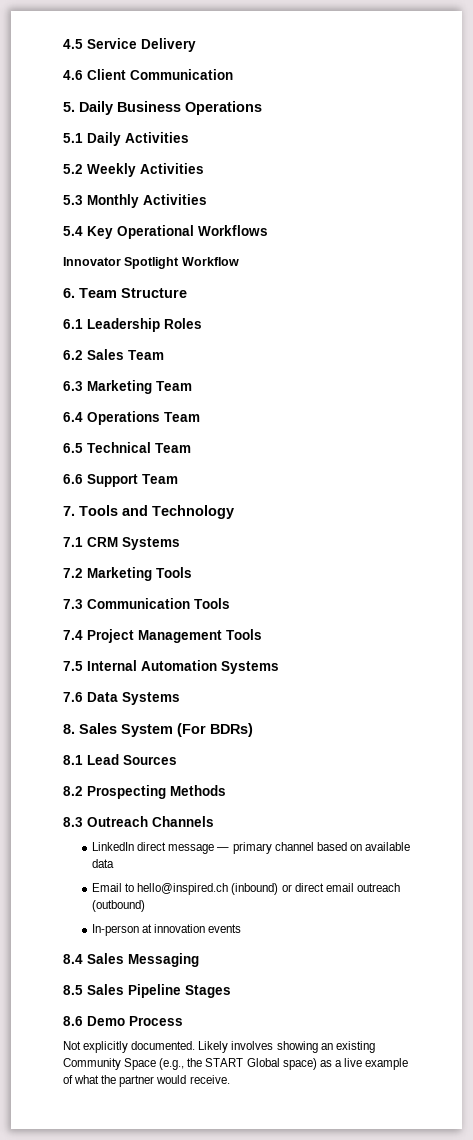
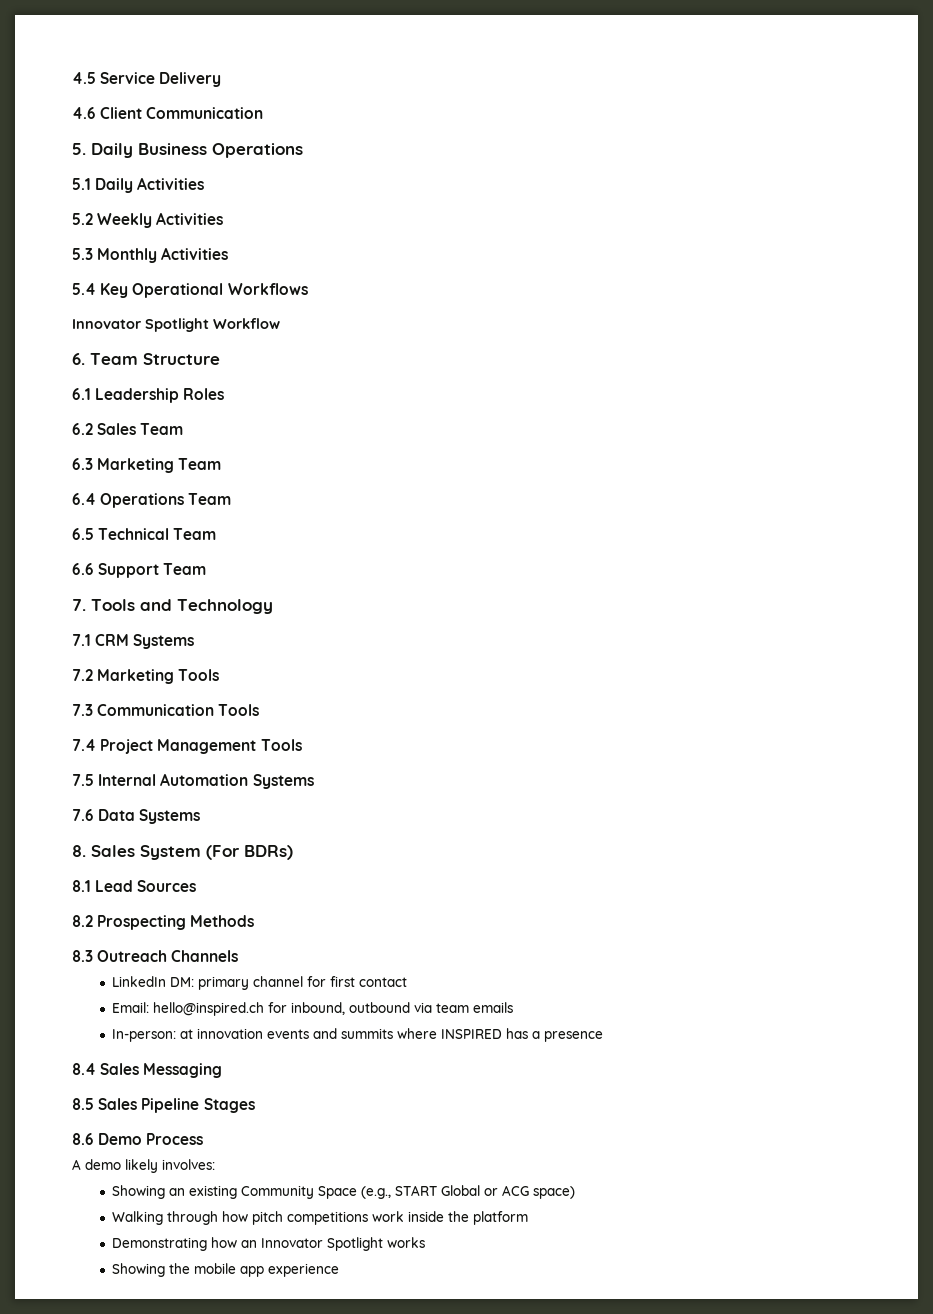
- LinkedIn direct message — primary channel based on available data
- Email to hello@inspired.ch (inbound) or direct email outreach (outbound)
- In-person at innovation events
+ LinkedIn DM: primary channel for first contact
+ Email: hello@inspired.ch for inbound, outbound via team emails
+ In-person: at innovation events and summits where INSPIRED has a presence
- Not explicitly documented. Likely involves showing an existing Community Space (e.g., the START Global space) as a live example of what the partner would receive.
+ A demo likely involves:
+ Showing an existing Community Space (e.g., START Global or ACG space)
+ Walking through how pitch competitions work inside the platform
+ Demonstrating how an Innovator Spotlight works
+ Showing the mobile app experience

